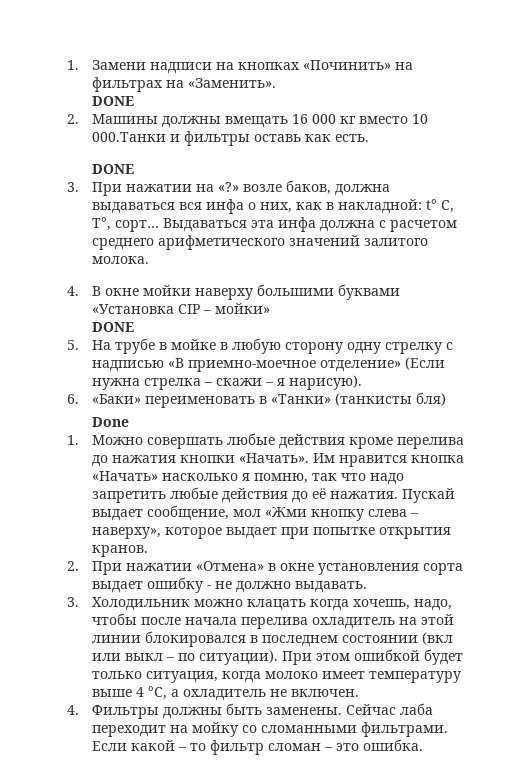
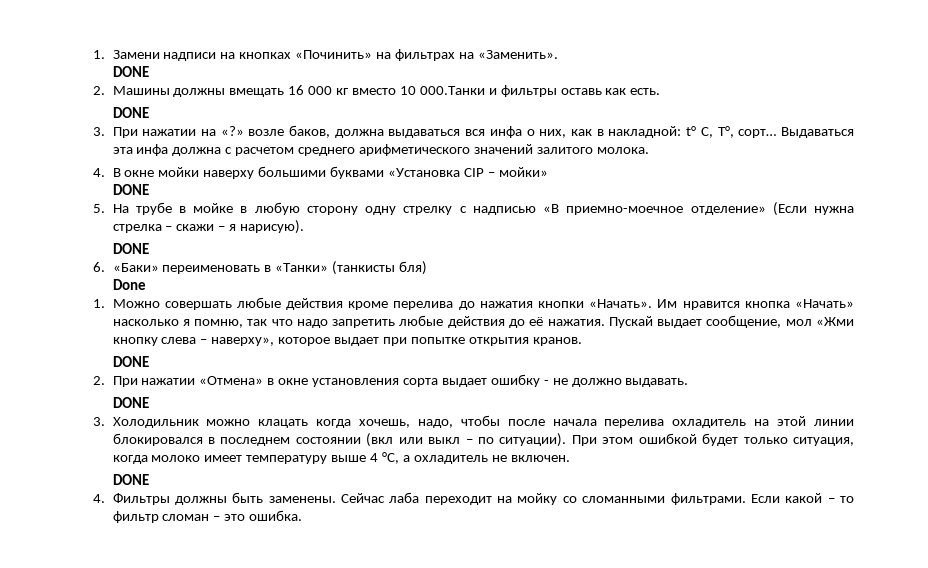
  5. На трубе в мойке в любую сторону одну стрелку с надписью «В приемно-моечное отделение» (Если нужна стрелка – скажи – я нарисую).
+ DONE
  Пускай выдает сообщение, мол «Жми кнопку слева – наверху», которое выдает при попытке открытия кранов.
+ DONE
  2. При нажатии «Отмена» в окне установления сорта выдает ошибку - не должно выдавать.
+ DONE
  При этом ошибкой будет только ситуация, когда молоко имеет температуру выше 4 °С, а охладитель не включен.
+ DONE

